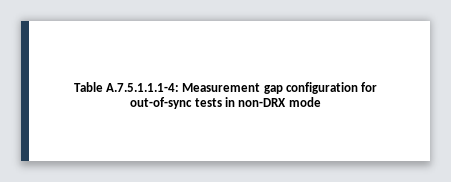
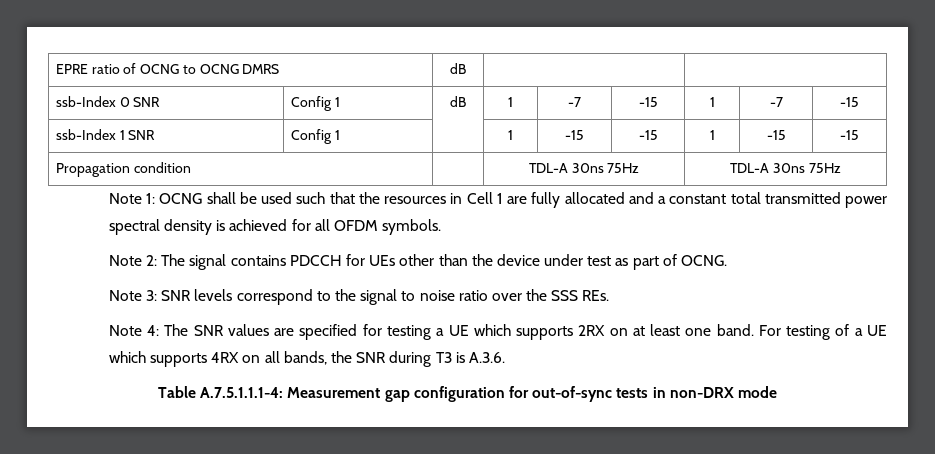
+ EPRE ratio of OCNG to OCNG DMRS | dB | |
+ ssb-Index 0 SNR | Config 1 | dB | 1 | -7 | -15 | 1 | -7 | -15
+ ssb-Index 1 SNR | Config 1 | | 1 | -15 | -15 | 1 | -15 | -15
+ Propagation condition | | TDL-A 30ns 75Hz | TDL-A 30ns 75Hz
+ Note 1: OCNG shall be used such that the resources in Cell 1 are fully allocated and a constant total transmitted power spectral density is achieved for all OFDM symbols.
+ Note 2: The signal contains PDCCH for UEs other than the device under test as part of OCNG.
+ Note 3: SNR levels correspond to the signal to noise ratio over the SSS REs.
+ Note 4: The SNR values are specified for testing a UE which supports 2RX on at least one band. For testing of a UE which supports 4RX on all bands, the SNR during T3 is A.3.6.

